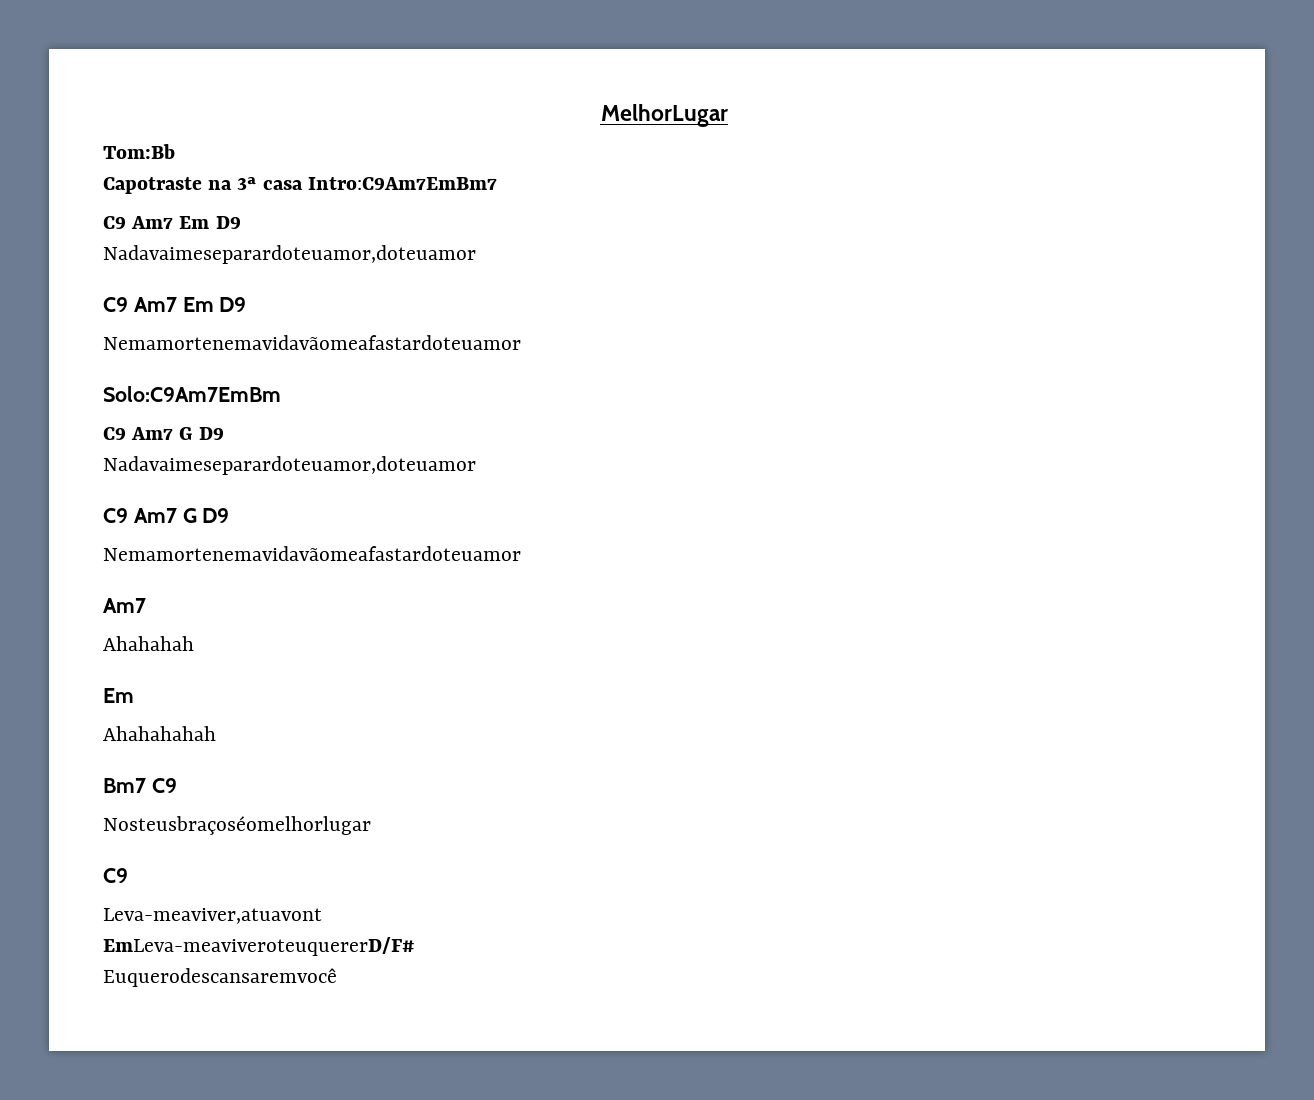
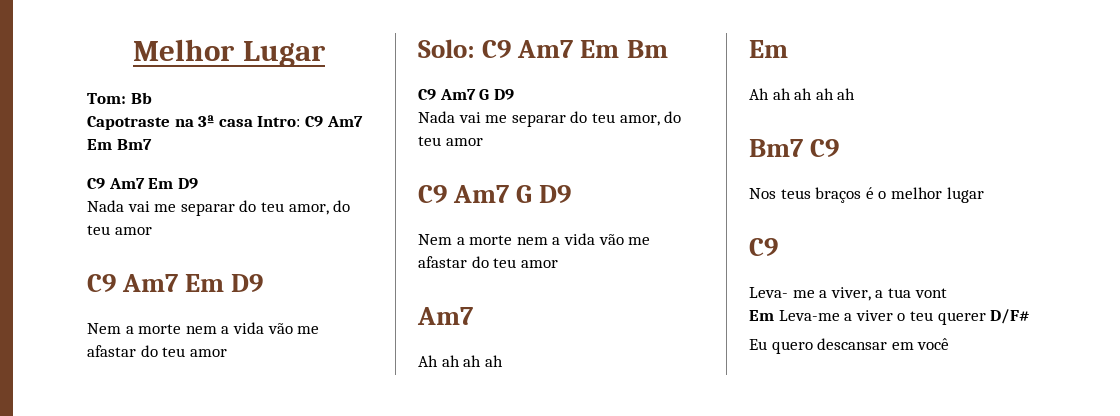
- MelhorLugar
- Tom:Bb
+ Melhor Lugar
+ Tom: Bb
- Capotraste na 3ª casa Intro:C9Am7EmBm7
+ Capotraste na 3ª casa Intro: C9 Am7 Em Bm7
  C9 Am7 Em D9
- Nadavaimeseparardoteuamor,doteuamor
+ Nada vai me separar do teu amor, do teu amor
  C9 Am7 Em D9
- Nemamortenemavidavãomeafastardoteuamor
- Solo:C9Am7EmBm
+ Nem a morte nem a vida vão me afastar do teu amor
+ Solo: C9 Am7 Em Bm
  C9 Am7 G D9
- Nadavaimeseparardoteuamor,doteuamor
+ Nada vai me separar do teu amor, do teu amor
  C9 Am7 G D9
- Nemamortenemavidavãomeafastardoteuamor
+ Nem a morte nem a vida vão me afastar do teu amor
  Am7
- Ahahahah
+ Ah ah ah ah
  Em
- Ahahahahah
+ Ah ah ah ah ah
  Bm7 C9
- Nosteusbraçoséomelhorlugar
+ Nos teus braços é o melhor lugar
  C9
- Leva-meaviver,atuavont
- EmLeva-meaviveroteuquererD/F#
- Euquerodescansaremvocê
+ Leva- me a viver, a tua vont
+ Em Leva-me a viver o teu querer D/F#
+ Eu quero descansar em você

